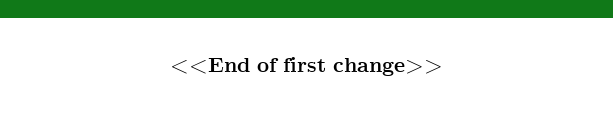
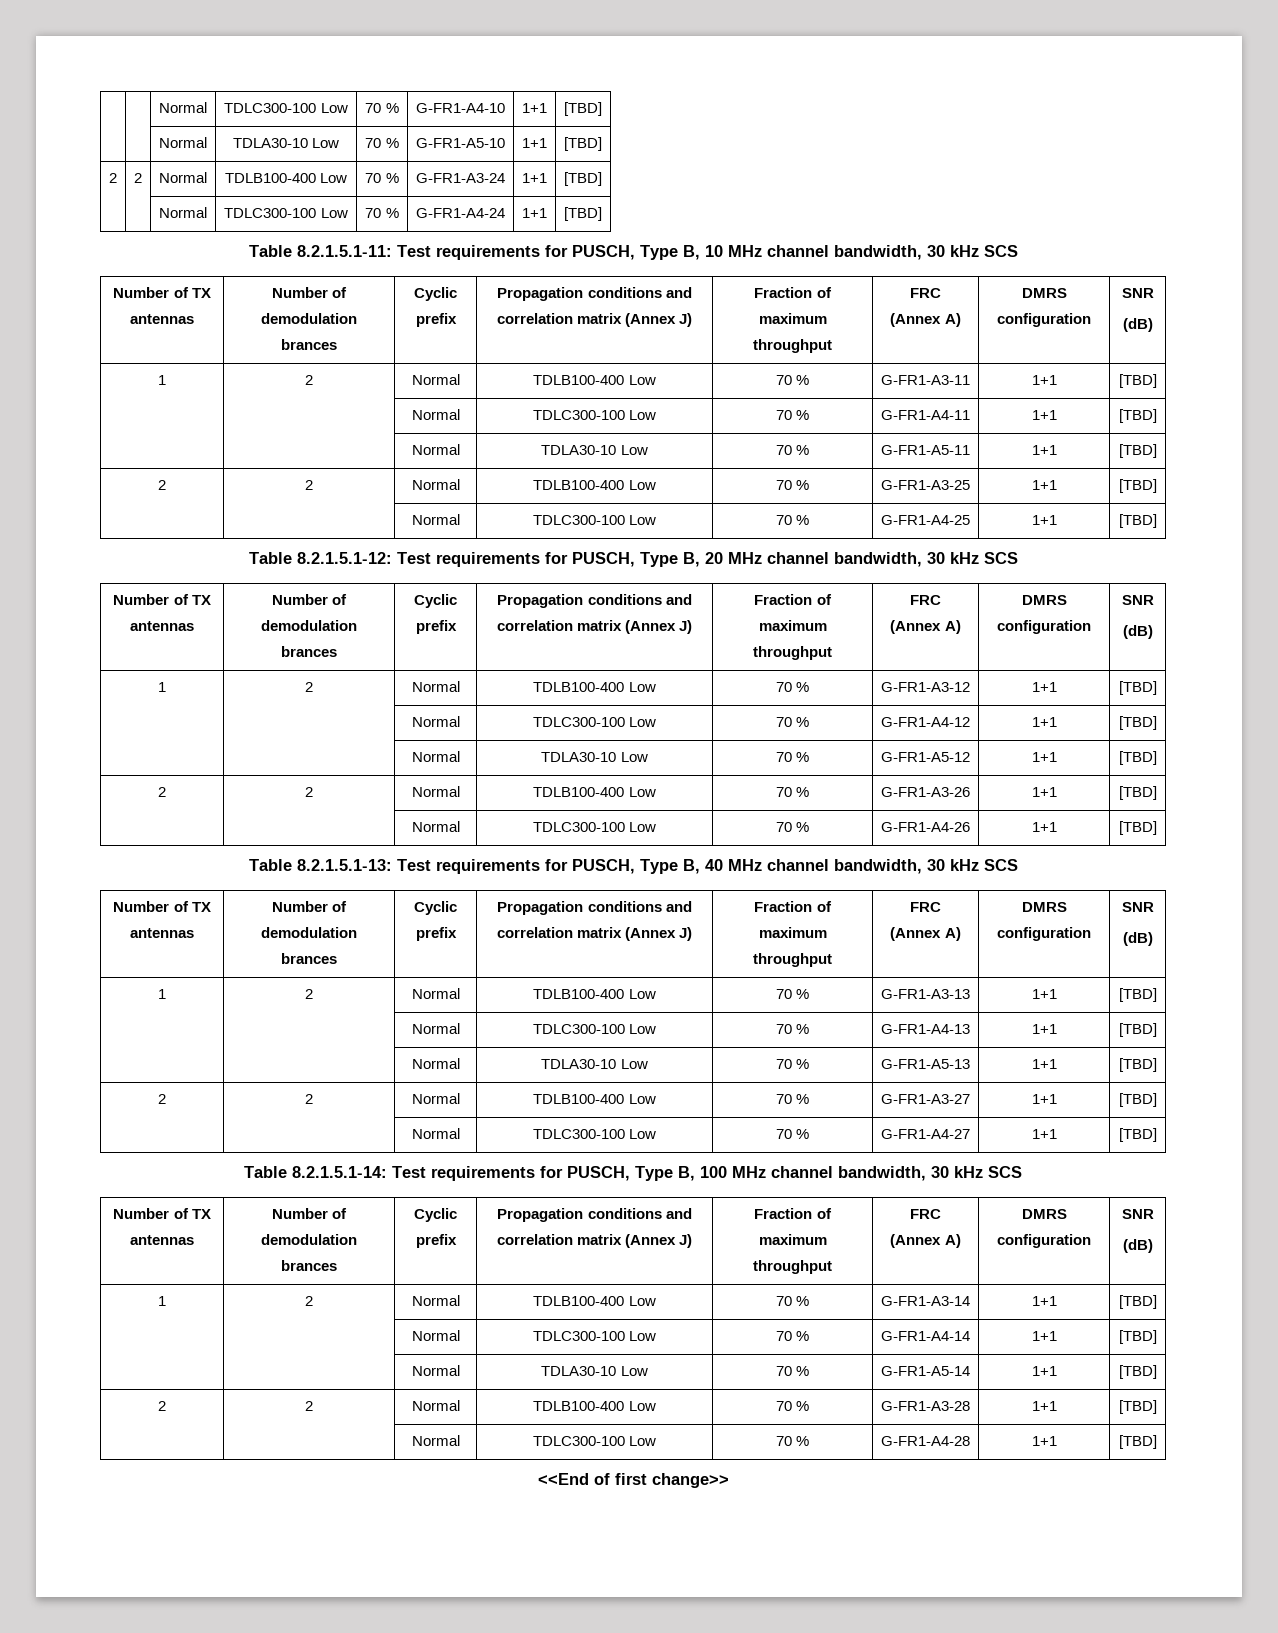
+ | | Normal | TDLC300-100 Low | 70 % | G-FR1-A4-10 | 1+1 | [TBD]
+ | | Normal | TDLA30-10 Low | 70 % | G-FR1-A5-10 | 1+1 | [TBD]
+ 2 | 2 | Normal | TDLB100-400 Low | 70 % | G-FR1-A3-24 | 1+1 | [TBD]
+ | | Normal | TDLC300-100 Low | 70 % | G-FR1-A4-24 | 1+1 | [TBD]
+ Table 8.2.1.5.1-11: Test requirements for PUSCH, Type B, 10 MHz channel bandwidth, 30 kHz SCS
+ Number of TX antennas | Number of demodulation brances | Cyclic prefix | Propagation conditions and correlation matrix (Annex J) | Fraction of maximum throughput | FRC
+ (Annex A) | DMRS configuration | SNR
+ (dB)
+ 1 | 2 | Normal | TDLB100-400 Low | 70 % | G-FR1-A3-11 | 1+1 | [TBD]
+ | | Normal | TDLC300-100 Low | 70 % | G-FR1-A4-11 | 1+1 | [TBD]
+ | | Normal | TDLA30-10 Low | 70 % | G-FR1-A5-11 | 1+1 | [TBD]
+ 2 | 2 | Normal | TDLB100-400 Low | 70 % | G-FR1-A3-25 | 1+1 | [TBD]
+ | | Normal | TDLC300-100 Low | 70 % | G-FR1-A4-25 | 1+1 | [TBD]
+ Table 8.2.1.5.1-12: Test requirements for PUSCH, Type B, 20 MHz channel bandwidth, 30 kHz SCS
+ Number of TX antennas | Number of demodulation brances | Cyclic prefix | Propagation conditions and correlation matrix (Annex J) | Fraction of maximum throughput | FRC
+ (Annex A) | DMRS configuration | SNR
+ (dB)
+ 1 | 2 | Normal | TDLB100-400 Low | 70 % | G-FR1-A3-12 | 1+1 | [TBD]
+ | | Normal | TDLC300-100 Low | 70 % | G-FR1-A4-12 | 1+1 | [TBD]
+ | | Normal | TDLA30-10 Low | 70 % | G-FR1-A5-12 | 1+1 | [TBD]
+ 2 | 2 | Normal | TDLB100-400 Low | 70 % | G-FR1-A3-26 | 1+1 | [TBD]
+ | | Normal | TDLC300-100 Low | 70 % | G-FR1-A4-26 | 1+1 | [TBD]
+ Table 8.2.1.5.1-13: Test requirements for PUSCH, Type B, 40 MHz channel bandwidth, 30 kHz SCS
+ Number of TX antennas | Number of demodulation brances | Cyclic prefix | Propagation conditions and correlation matrix (Annex J) | Fraction of maximum throughput | FRC
+ (Annex A) | DMRS configuration | SNR
+ (dB)
+ 1 | 2 | Normal | TDLB100-400 Low | 70 % | G-FR1-A3-13 | 1+1 | [TBD]
+ | | Normal | TDLC300-100 Low | 70 % | G-FR1-A4-13 | 1+1 | [TBD]
+ | | Normal | TDLA30-10 Low | 70 % | G-FR1-A5-13 | 1+1 | [TBD]
+ 2 | 2 | Normal | TDLB100-400 Low | 70 % | G-FR1-A3-27 | 1+1 | [TBD]
+ | | Normal | TDLC300-100 Low | 70 % | G-FR1-A4-27 | 1+1 | [TBD]
+ Table 8.2.1.5.1-14: Test requirements for PUSCH, Type B, 100 MHz channel bandwidth, 30 kHz SCS
+ Number of TX antennas | Number of demodulation brances | Cyclic prefix | Propagation conditions and correlation matrix (Annex J) | Fraction of maximum throughput | FRC
+ (Annex A) | DMRS configuration | SNR
+ (dB)
+ 1 | 2 | Normal | TDLB100-400 Low | 70 % | G-FR1-A3-14 | 1+1 | [TBD]
+ | | Normal | TDLC300-100 Low | 70 % | G-FR1-A4-14 | 1+1 | [TBD]
+ | | Normal | TDLA30-10 Low | 70 % | G-FR1-A5-14 | 1+1 | [TBD]
+ 2 | 2 | Normal | TDLB100-400 Low | 70 % | G-FR1-A3-28 | 1+1 | [TBD]
+ | | Normal | TDLC300-100 Low | 70 % | G-FR1-A4-28 | 1+1 | [TBD]

